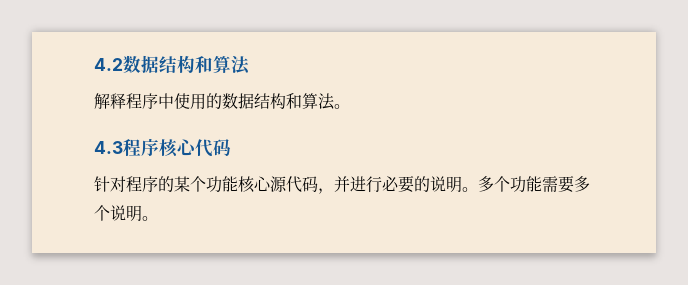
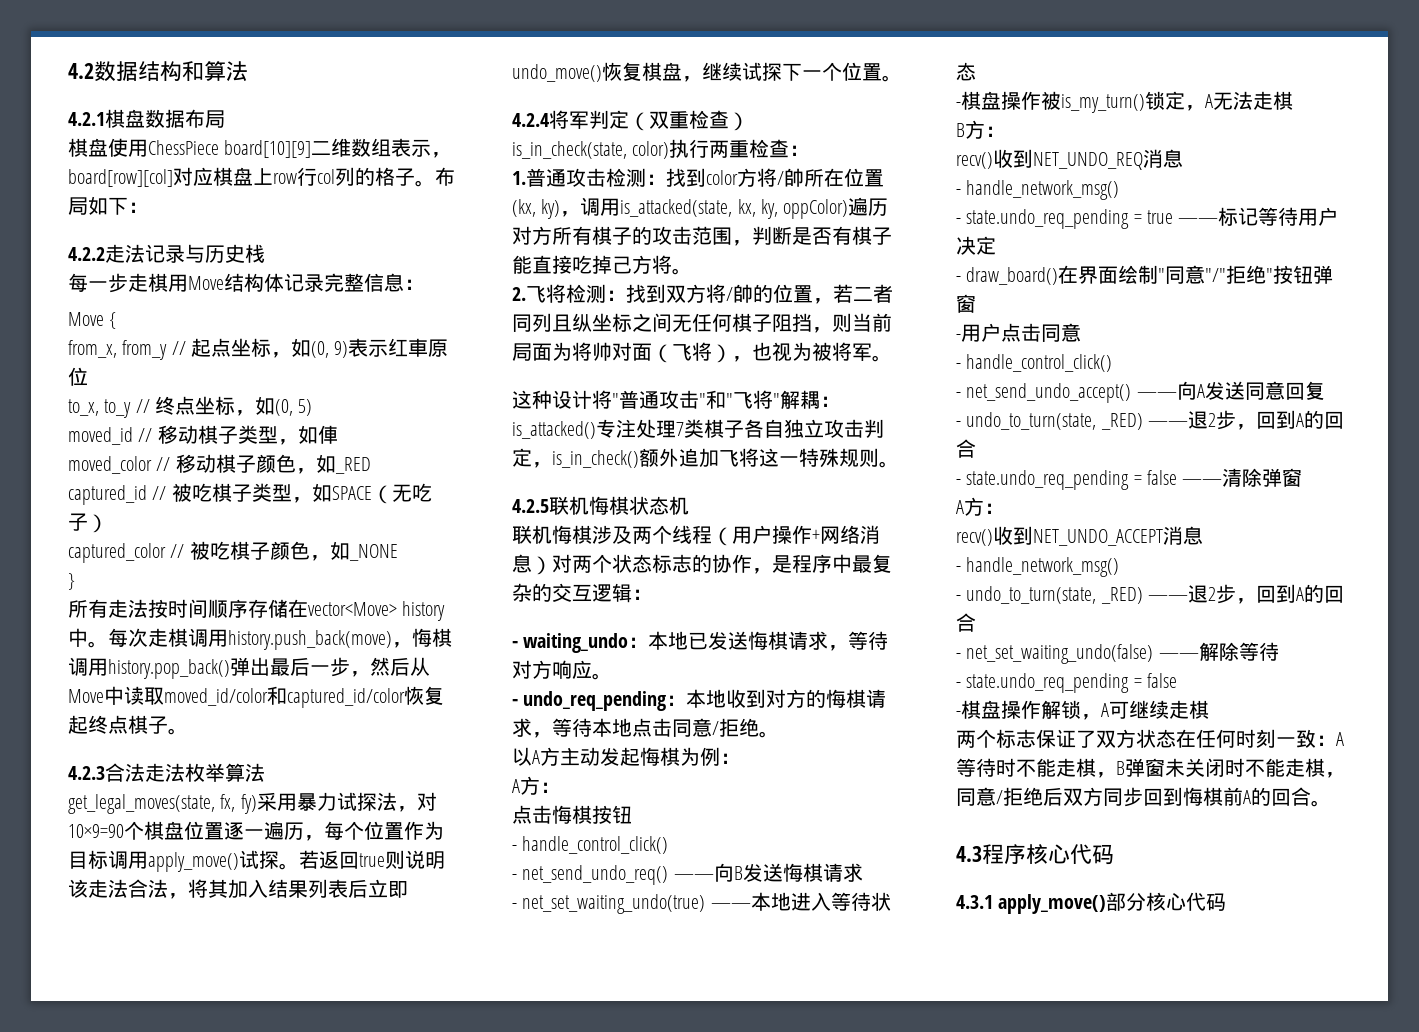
- 解释程序中使用的数据结构和算法。
+ 4.2.1棋盘数据布局
+ 棋盘使用ChessPiece board[10][9]二维数组表示，board[row][col]对应棋盘上row行col列的格子。布局如下：
+ 4.2.2走法记录与历史栈
+ 每一步走棋用Move结构体记录完整信息：
+ Move {
+ from_x, from_y // 起点坐标，如(0, 9)表示红車原位
+ to_x, to_y // 终点坐标，如(0, 5)
+ moved_id // 移动棋子类型，如俥
+ moved_color // 移动棋子颜色，如_RED
+ captured_id // 被吃棋子类型，如SPACE（无吃子）
+ captured_color // 被吃棋子颜色，如_NONE
+ }
+ 所有走法按时间顺序存储在vector<Move> history中。每次走棋调用history.push_back(move)，悔棋调用history.pop_back()弹出最后一步，然后从Move中读取moved_id/color和captured_id/color恢复起终点棋子。
+ 4.2.3合法走法枚举算法
+ get_legal_moves(state, fx, fy)采用暴力试探法，对10×9=90个棋盘位置逐一遍历，每个位置作为目标调用apply_move()试探。若返回true则说明该走法合法，将其加入结果列表后立即undo_move()恢复棋盘，继续试探下一个位置。
+ 4.2.4将军判定（双重检查）
+ is_in_check(state, color)执行两重检查：
+ 1.普通攻击检测：找到color方将/帥所在位置(kx, ky)，调用is_attacked(state, kx, ky, oppColor)遍历对方所有棋子的攻击范围，判断是否有棋子能直接吃掉己方将。
+ 2.飞将检测：找到双方将/帥的位置，若二者同列且纵坐标之间无任何棋子阻挡，则当前局面为将帅对面（飞将），也视为被将军。
+ 这种设计将"普通攻击"和"飞将"解耦：is_attacked()专注处理7类棋子各自独立攻击判定，is_in_check()额外追加飞将这一特殊规则。
+ 4.2.5联机悔棋状态机
+ 联机悔棋涉及两个线程（用户操作+网络消息）对两个状态标志的协作，是程序中最复杂的交互逻辑：
+ - waiting_undo：本地已发送悔棋请求，等待对方响应。
+ - undo_req_pending：本地收到对方的悔棋请求，等待本地点击同意/拒绝。
+ 以A方主动发起悔棋为例：
+ A方：
+ 点击悔棋按钮
+ - handle_control_click()
+ - net_send_undo_req() ——向B发送悔棋请求
+ - net_set_waiting_undo(true) ——本地进入等待状态
+ -棋盘操作被is_my_turn()锁定，A无法走棋
+ B方：
+ recv()收到NET_UNDO_REQ消息
+ - handle_network_msg()
+ - state.undo_req_pending = true ——标记等待用户决定
+ - draw_board()在界面绘制"同意"/"拒绝"按钮弹窗
+ -用户点击同意
+ - handle_control_click()
+ - net_send_undo_accept() ——向A发送同意回复
+ - undo_to_turn(state, _RED) ——退2步，回到A的回合
+ - state.undo_req_pending = false ——清除弹窗
+ A方：
+ recv()收到NET_UNDO_ACCEPT消息
+ - handle_network_msg()
+ - undo_to_turn(state, _RED) ——退2步，回到A的回合
+ - net_set_waiting_undo(false) ——解除等待
+ - state.undo_req_pending = false
+ -棋盘操作解锁，A可继续走棋
+ 两个标志保证了双方状态在任何时刻一致：A等待时不能走棋，B弹窗未关闭时不能走棋，同意/拒绝后双方同步回到悔棋前A的回合。
- 针对程序的某个功能核心源代码，并进行必要的说明。多个功能需要多个说明。
+ 4.3.1 apply_move()部分核心代码

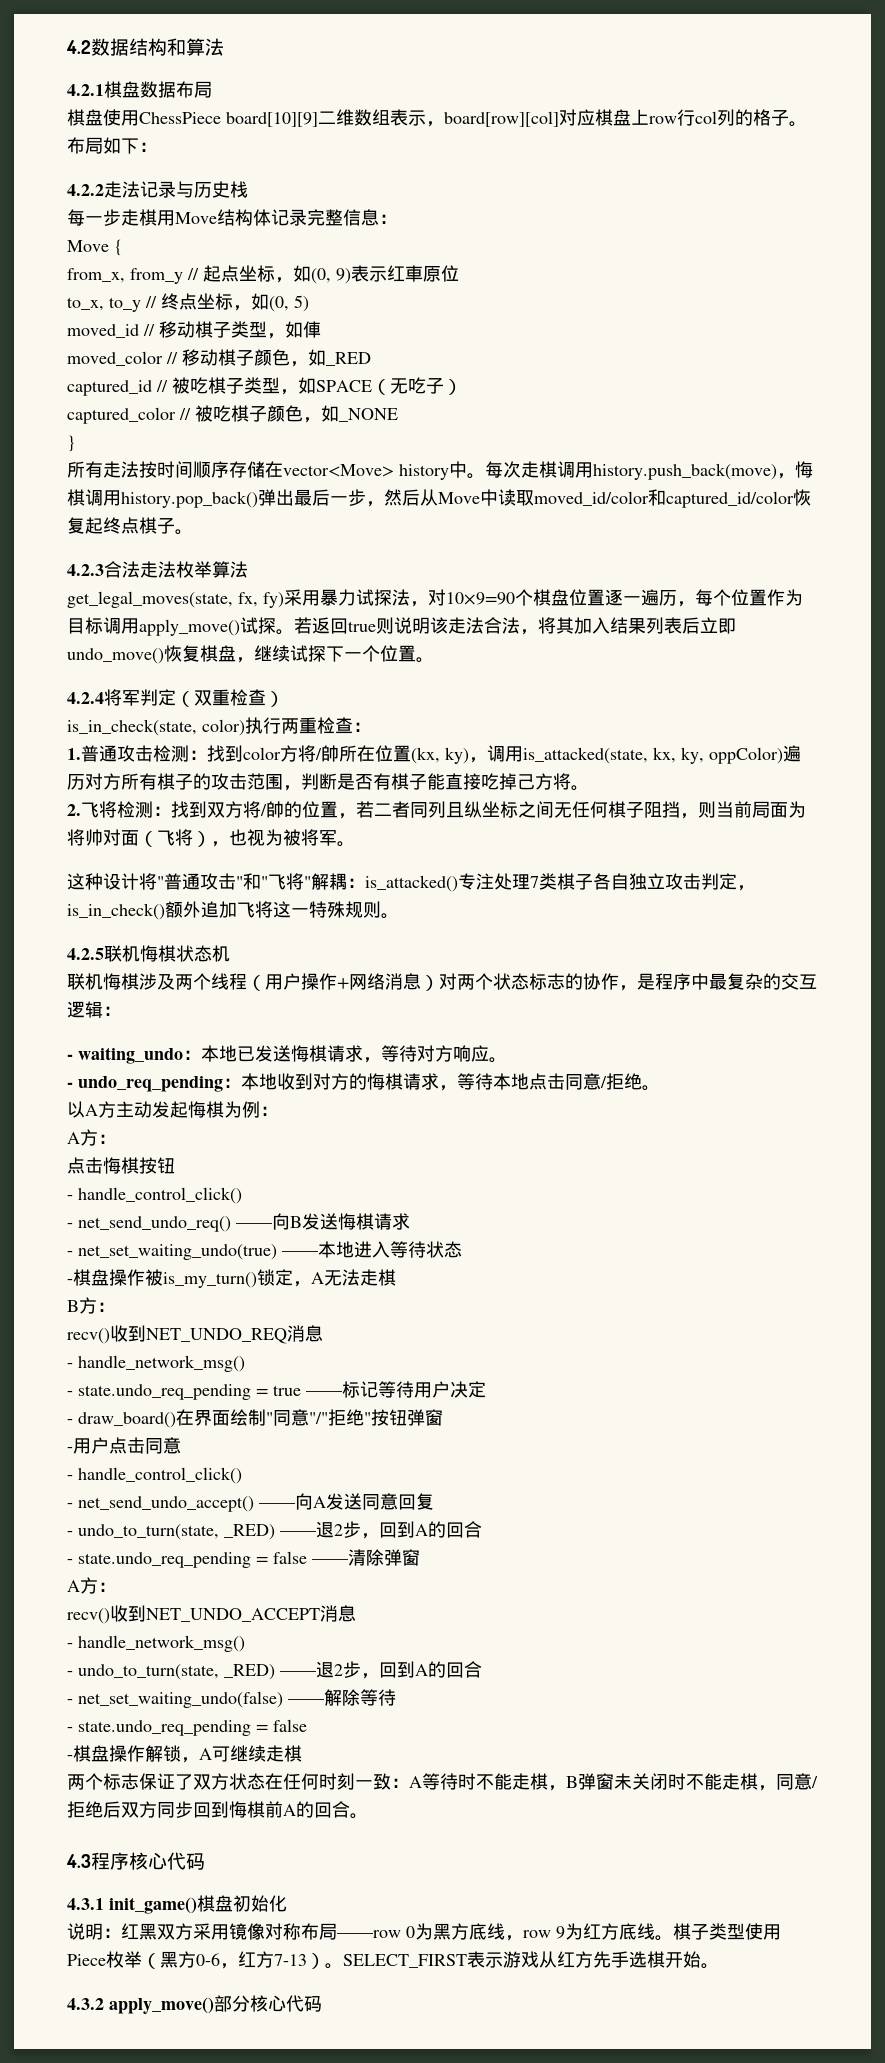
- 4.3.1 apply_move()部分核心代码
+ 4.3.1 init_game()棋盘初始化
+ 说明：红黑双方采用镜像对称布局——row 0为黑方底线，row 9为红方底线。棋子类型使用Piece枚举（黑方0-6，红方7-13）。SELECT_FIRST表示游戏从红方先手选棋开始。
+ 4.3.2 apply_move()部分核心代码

